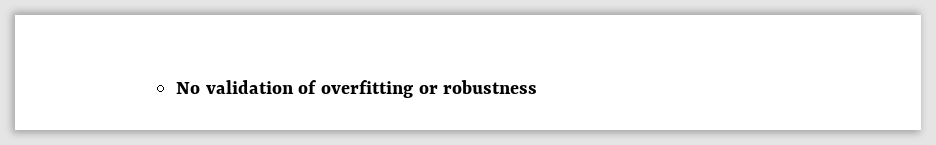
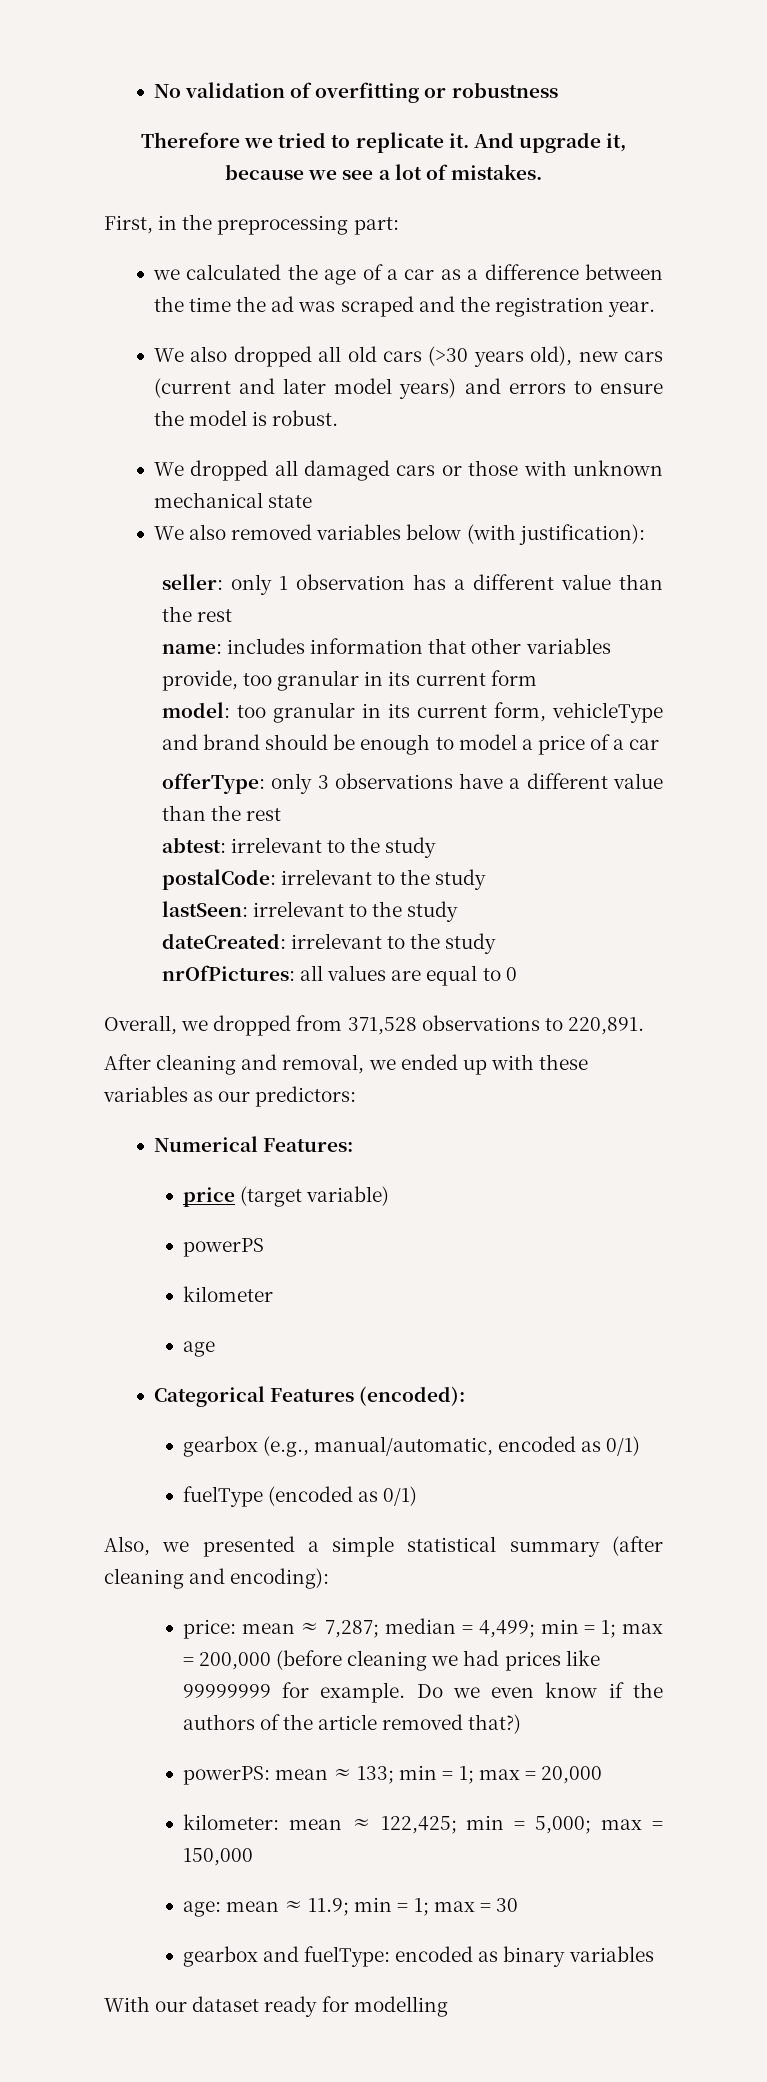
+ Therefore we tried to replicate it. And upgrade it, because we see a lot of mistakes.
+ First, in the preprocessing part:
+ we calculated the age of a car as a difference between the time the ad was scraped and the registration year.
+ We also dropped all old cars (>30 years old), new cars (current and later model years) and errors to ensure the model is robust.
+ We dropped all damaged cars or those with unknown mechanical state
+ We also removed variables below (with justification):
+ seller: only 1 observation has a different value than the rest
+ name: includes information that other variables provide, too granular in its current form
+ model: too granular in its current form, vehicleType and brand should be enough to model a price of a car
+ offerType: only 3 observations have a different value than the rest
+ abtest: irrelevant to the study
+ postalCode: irrelevant to the study
+ lastSeen: irrelevant to the study
+ dateCreated: irrelevant to the study
+ nrOfPictures: all values are equal to 0
+ Overall, we dropped from 371,528 observations to 220,891.
+ After cleaning and removal, we ended up with these variables as our predictors:
+ Numerical Features:
+ price (target variable)
+ powerPS
+ kilometer
+ age
+ Categorical Features (encoded):
+ gearbox (e.g., manual/automatic, encoded as 0/1)
+ fuelType (encoded as 0/1)
+ Also, we presented a simple statistical summary (after cleaning and encoding):
+ price: mean ≈ 7,287; median = 4,499; min = 1; max = 200,000 (before cleaning we had prices like 99999999 for example. Do we even know if the authors of the article removed that?)
+ powerPS: mean ≈ 133; min = 1; max = 20,000
+ kilometer: mean ≈ 122,425; min = 5,000; max = 150,000
+ age: mean ≈ 11.9; min = 1; max = 30
+ gearbox and fuelType: encoded as binary variables
+ With our dataset ready for modelling

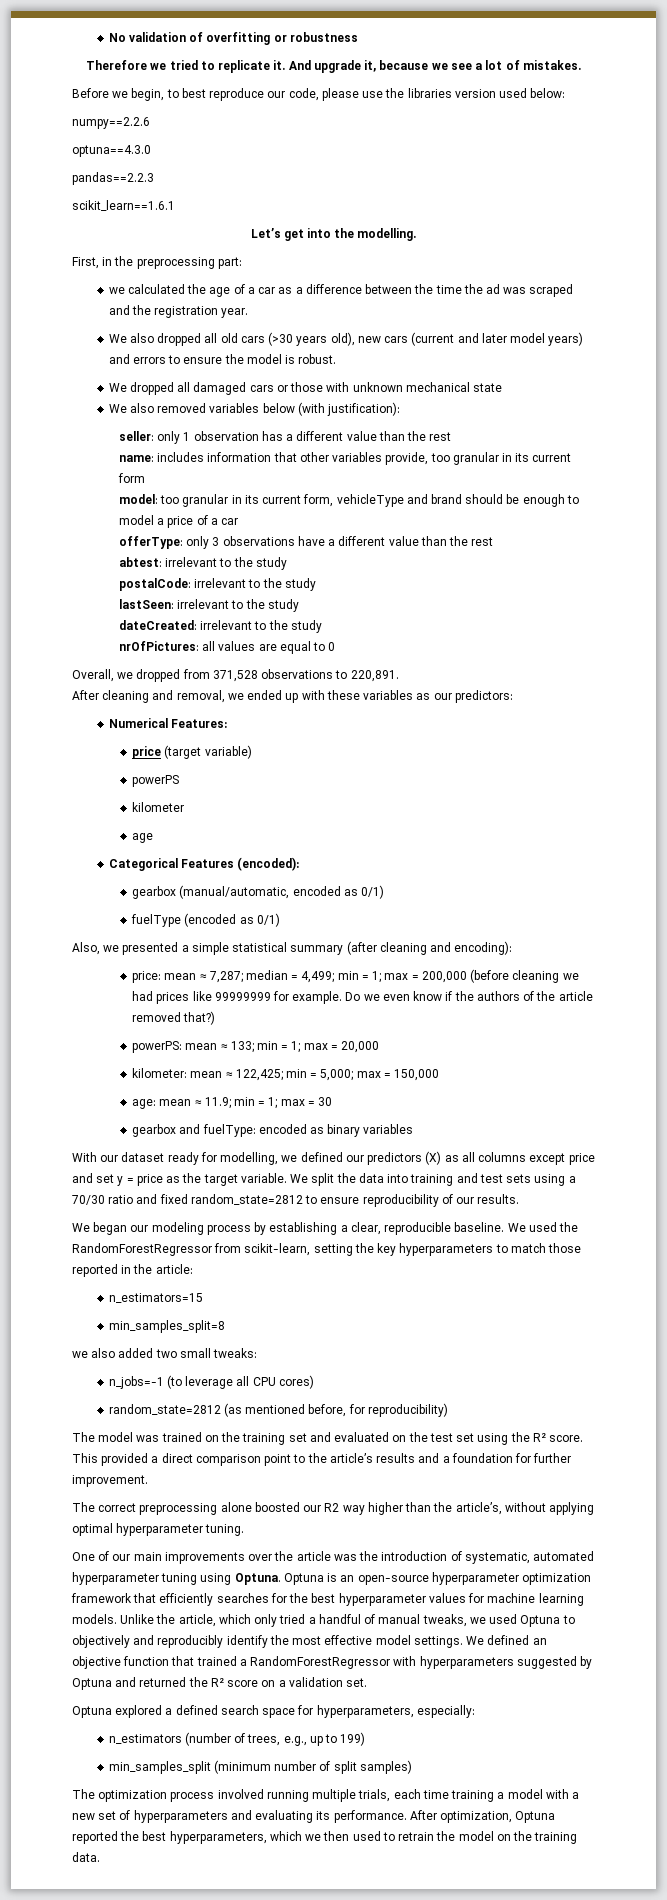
+ Before we begin, to best reproduce our code, please use the libraries version used below:
+ numpy==2.2.6
+ optuna==4.3.0
+ pandas==2.2.3
+ scikit_learn==1.6.1
+ Let’s get into the modelling.
- gearbox (e.g., manual/automatic, encoded as 0/1)
+ gearbox (manual/automatic, encoded as 0/1)
- With our dataset ready for modelling
+ With our dataset ready for modelling, we defined our predictors (X) as all columns except price and set y = price as the target variable. We split the data into training and test sets using a 70/30 ratio and fixed random_state=2812 to ensure reproducibility of our results.
+ We began our modeling process by establishing a clear, reproducible baseline. We used the RandomForestRegressor from scikit-learn, setting the key hyperparameters to match those reported in the article:
+ n_estimators=15
+ min_samples_split=8
+ we also added two small tweaks:
+ n_jobs=-1 (to leverage all CPU cores)
+ random_state=2812 (as mentioned before, for reproducibility)
+ The model was trained on the training set and evaluated on the test set using the R² score. This provided a direct comparison point to the article’s results and a foundation for further improvement.
+ The correct preprocessing alone boosted our R2 way higher than the article’s, without applying optimal hyperparameter tuning.
+ One of our main improvements over the article was the introduction of systematic, automated hyperparameter tuning using Optuna. Optuna is an open-source hyperparameter optimization framework that efficiently searches for the best hyperparameter values for machine learning models. Unlike the article, which only tried a handful of manual tweaks, we used Optuna to objectively and reproducibly identify the most effective model settings. We defined an objective function that trained a RandomForestRegressor with hyperparameters suggested by Optuna and returned the R² score on a validation set.
+ Optuna explored a defined search space for hyperparameters, especially:
+ n_estimators (number of trees, e.g., up to 199)
+ min_samples_split (minimum number of split samples)
+ The optimization process involved running multiple trials, each time training a model with a new set of hyperparameters and evaluating its performance. After optimization, Optuna reported the best hyperparameters, which we then used to retrain the model on the training data.

